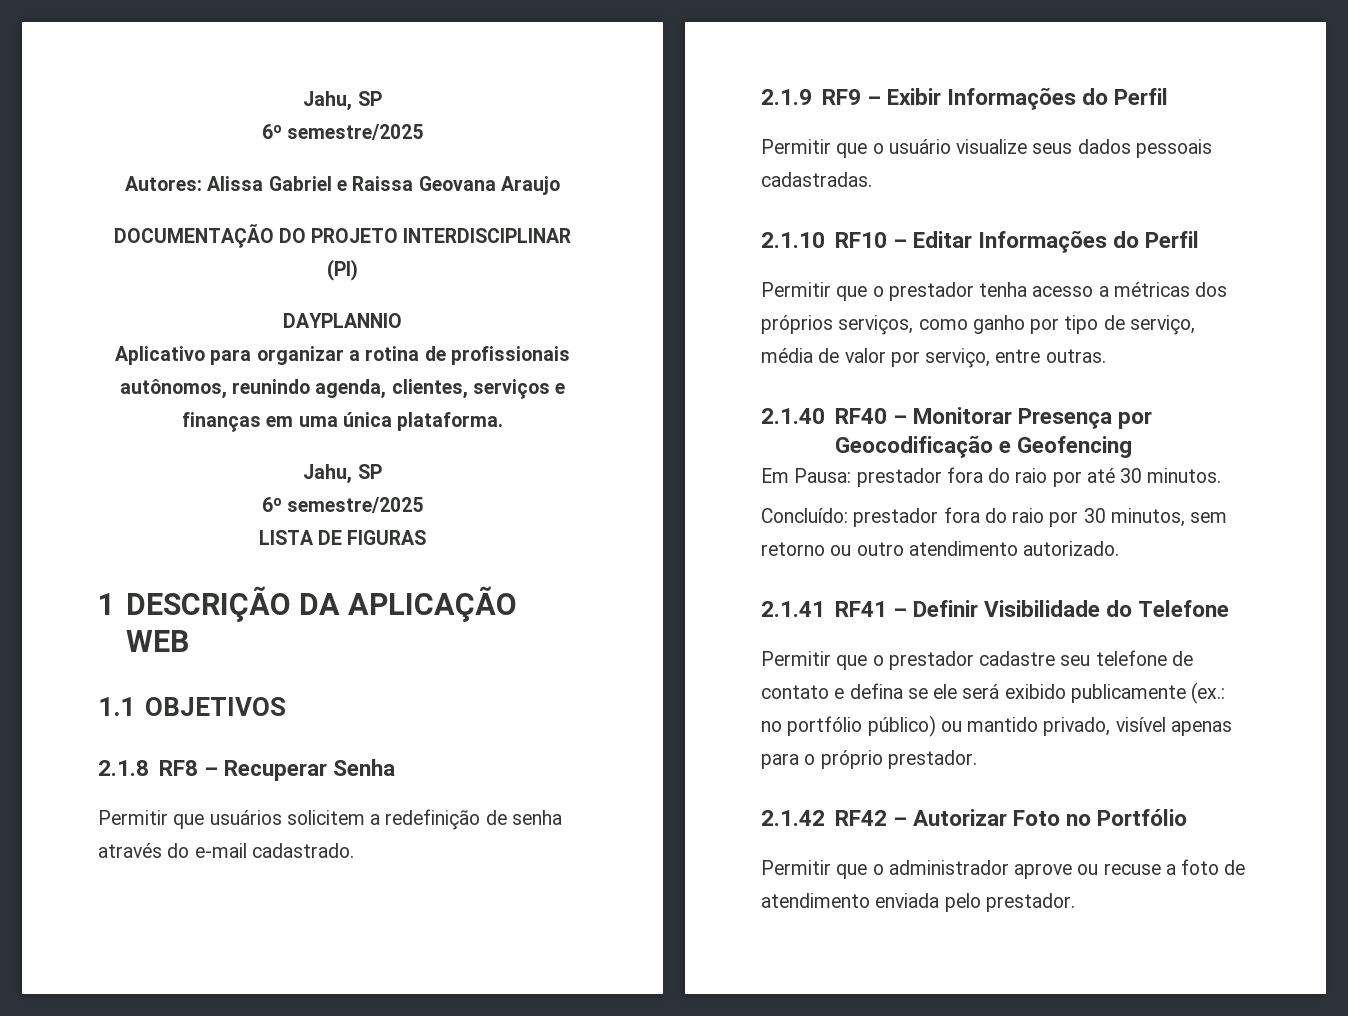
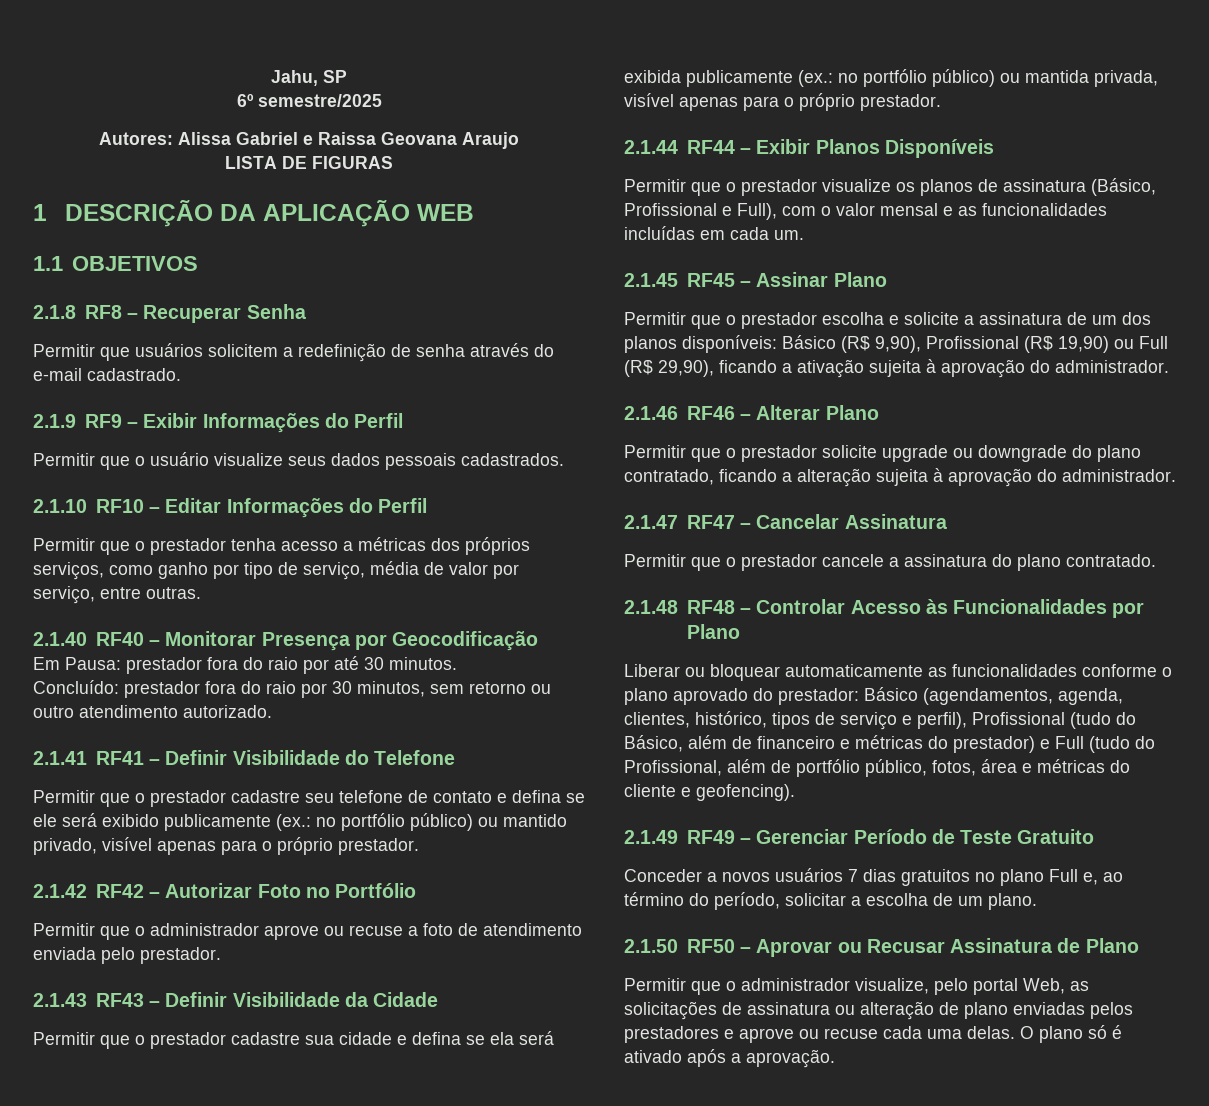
- DOCUMENTAÇÃO DO PROJETO INTERDISCIPLINAR (PI)
- DAYPLANNIO
- Aplicativo para organizar a rotina de profissionais autônomos, reunindo agenda, clientes, serviços e finanças em uma única plataforma.
- Jahu, SP
- 6º semestre/2025
- Permitir que o usuário visualize seus dados pessoais cadastradas.
+ Permitir que o usuário visualize seus dados pessoais cadastrados.
- 2.1.40 RF40 – Monitorar Presença por Geocodificação e Geofencing
+ 2.1.40 RF40 – Monitorar Presença por Geocodificação
+ 2.1.43 RF43 – Definir Visibilidade da Cidade
+ Permitir que o prestador cadastre sua cidade e defina se ela será exibida publicamente (ex.: no portfólio público) ou mantida privada, visível apenas para o próprio prestador.
+ 2.1.44 RF44 – Exibir Planos Disponíveis
+ Permitir que o prestador visualize os planos de assinatura (Básico, Profissional e Full), com o valor mensal e as funcionalidades incluídas em cada um.
+ 2.1.45 RF45 – Assinar Plano
+ Permitir que o prestador escolha e solicite a assinatura de um dos planos disponíveis: Básico (R$ 9,90), Profissional (R$ 19,90) ou Full (R$ 29,90), ficando a ativação sujeita à aprovação do administrador.
+ 2.1.46 RF46 – Alterar Plano
+ Permitir que o prestador solicite upgrade ou downgrade do plano contratado, ficando a alteração sujeita à aprovação do administrador.
+ 2.1.47 RF47 – Cancelar Assinatura
+ Permitir que o prestador cancele a assinatura do plano contratado.
+ 2.1.48 RF48 – Controlar Acesso às Funcionalidades por Plano
+ Liberar ou bloquear automaticamente as funcionalidades conforme o plano aprovado do prestador: Básico (agendamentos, agenda, clientes, histórico, tipos de serviço e perfil), Profissional (tudo do Básico, além de financeiro e métricas do prestador) e Full (tudo do Profissional, além de portfólio público, fotos, área e métricas do cliente e geofencing).
+ 2.1.49 RF49 – Gerenciar Período de Teste Gratuito
+ Conceder a novos usuários 7 dias gratuitos no plano Full e, ao término do período, solicitar a escolha de um plano.
+ 2.1.50 RF50 – Aprovar ou Recusar Assinatura de Plano
+ Permitir que o administrador visualize, pelo portal Web, as solicitações de assinatura ou alteração de plano enviadas pelos prestadores e aprove ou recuse cada uma delas. O plano só é ativado após a aprovação.

